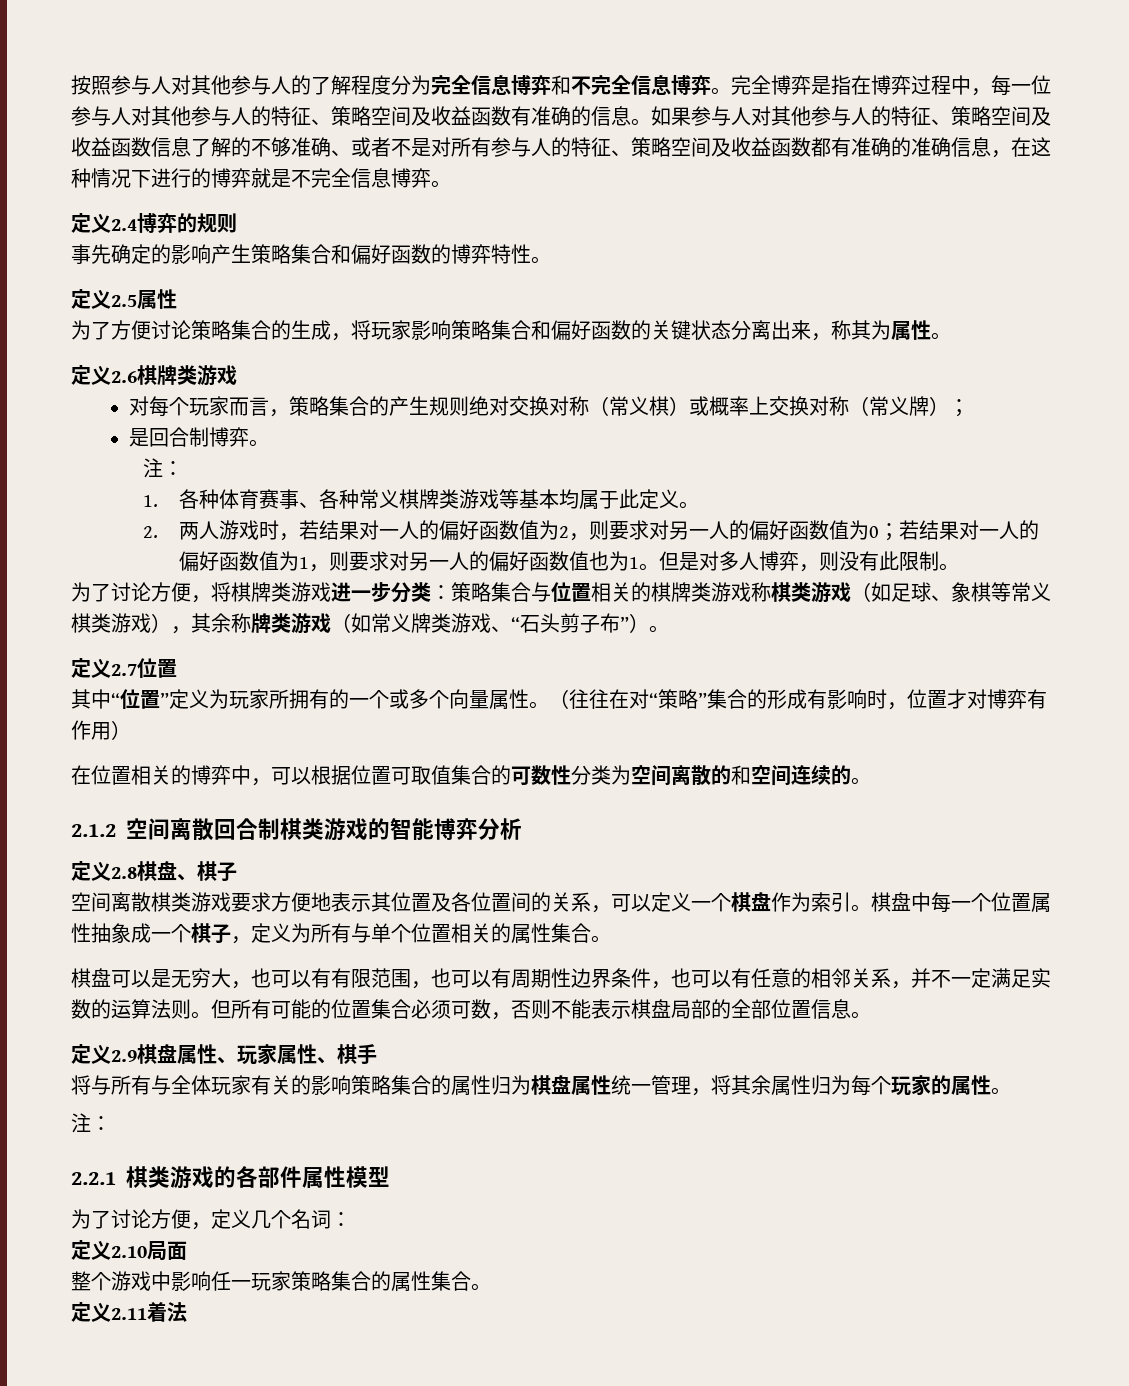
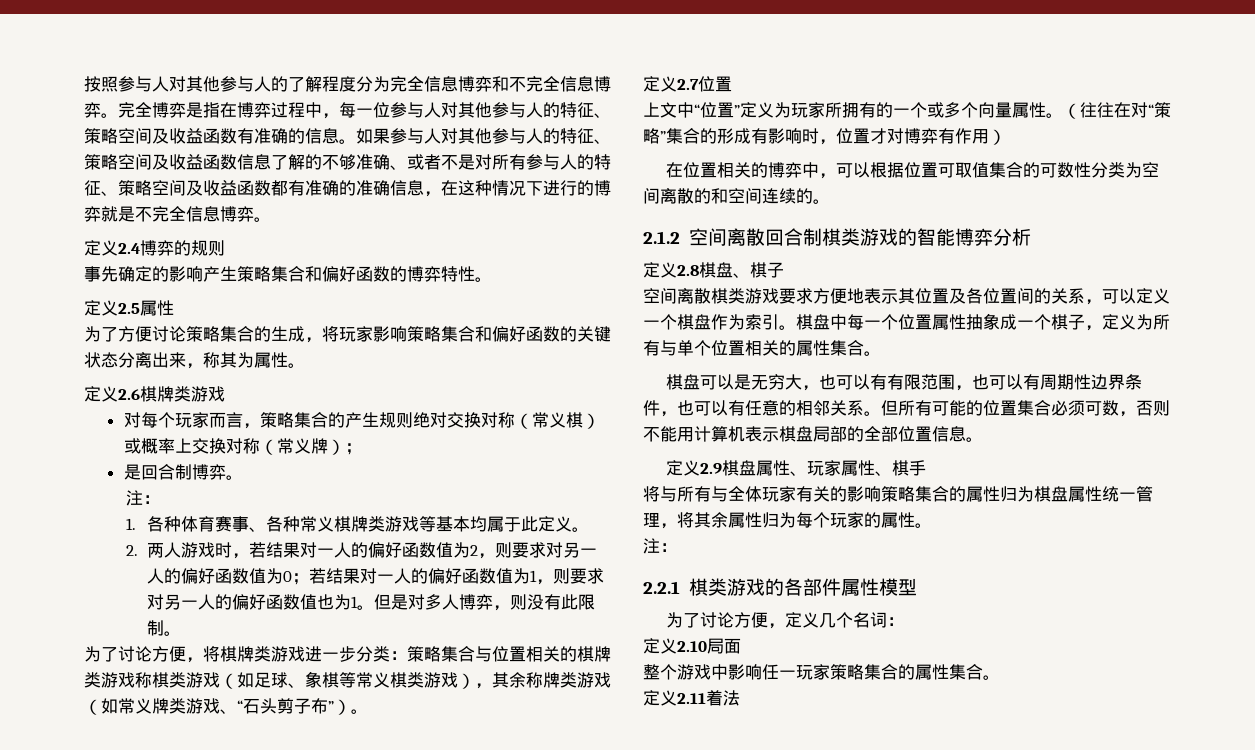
- 其中“位置”定义为玩家所拥有的一个或多个向量属性。
+ 上文中“位置”定义为玩家所拥有的一个或多个向量属性。
- 棋盘可以是无穷大，也可以有有限范围，也可以有周期性边界条件，也可以有任意的相邻关系，并不一定满足实数的运算法则。
+ 棋盘可以是无穷大，也可以有有限范围，也可以有周期性边界条件，也可以有任意的相邻关系。
- 但所有可能的位置集合必须可数，否则不能表示棋盘局部的全部位置信息。
+ 但所有可能的位置集合必须可数，否则不能用计算机表示棋盘局部的全部位置信息。

